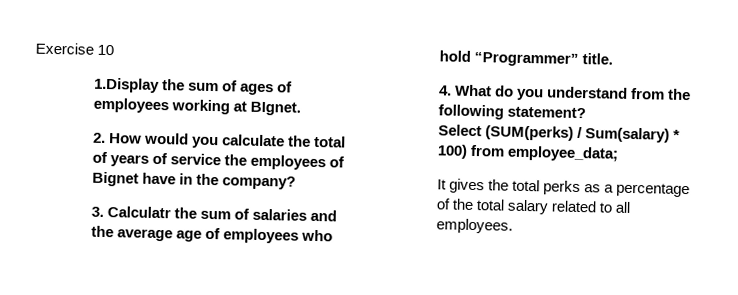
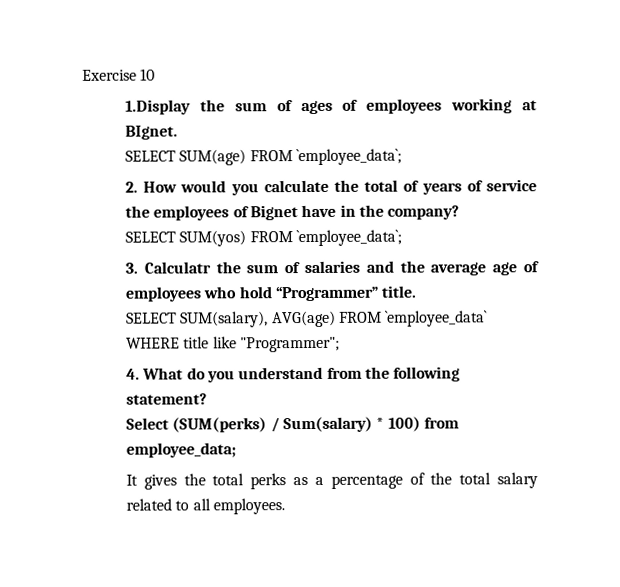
+ SELECT SUM(age) FROM `employee_data`;
+ SELECT SUM(yos) FROM `employee_data`;
+ SELECT SUM(salary), AVG(age) FROM `employee_data` WHERE title like "Programmer";

